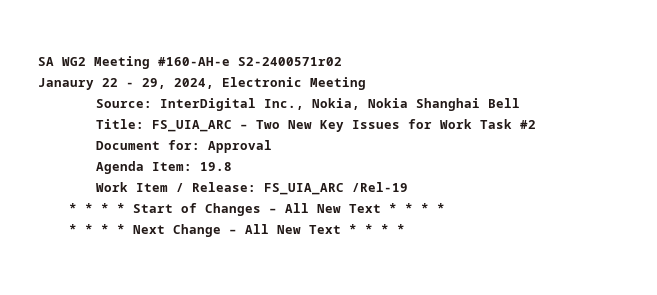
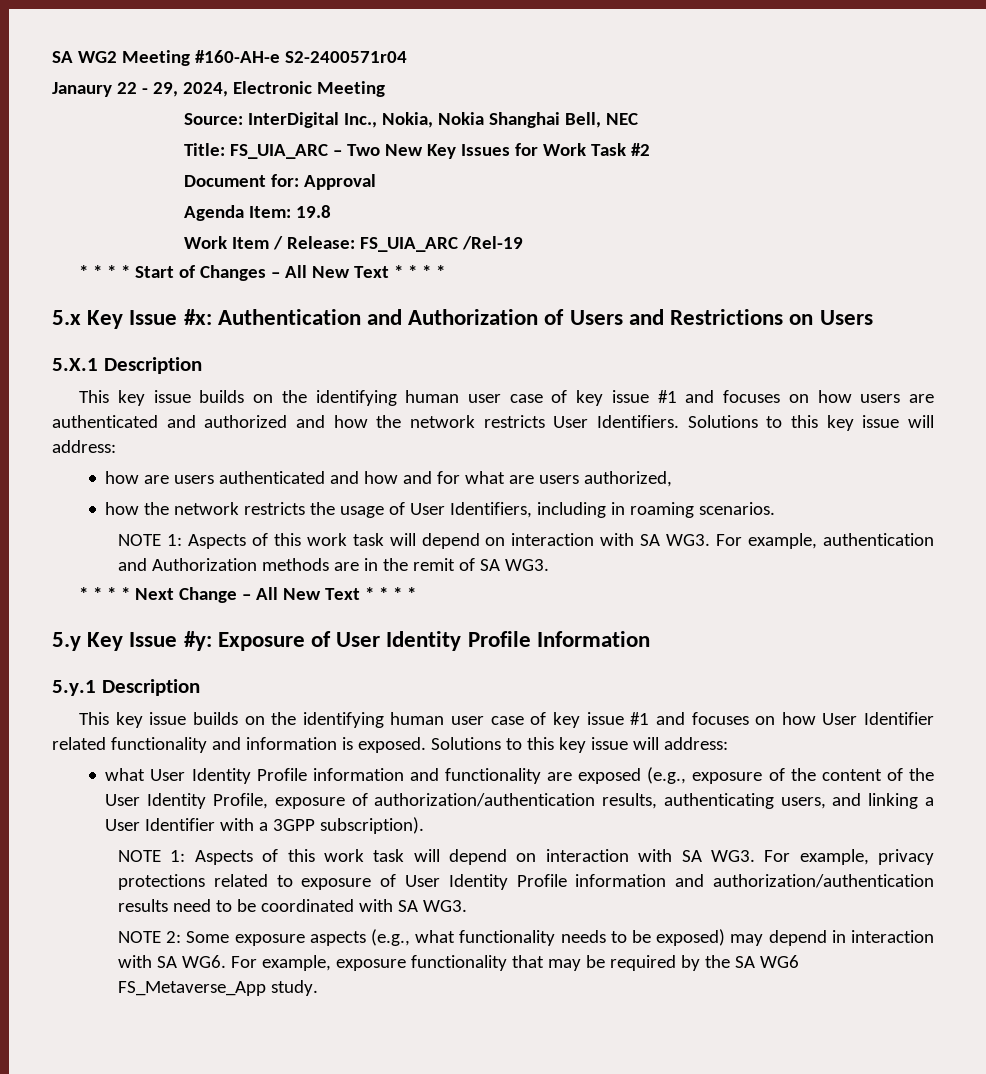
- SA WG2 Meeting #160-AH-e S2-2400571r02
+ SA WG2 Meeting #160-AH-e S2-2400571r04
- Source: InterDigital Inc., Nokia, Nokia Shanghai Bell
+ Source: InterDigital Inc., Nokia, Nokia Shanghai Bell, NEC
+ 5.x Key Issue #x: Authentication and Authorization of Users and Restrictions on Users
+ 5.X.1 Description
+ This key issue builds on the identifying human user case of key issue #1 and focuses on how users are authenticated and authorized and how the network restricts User Identifiers. Solutions to this key issue will address:
+ how are users authenticated and how and for what are users authorized,
+ how the network restricts the usage of User Identifiers, including in roaming scenarios.
+ NOTE 1: Aspects of this work task will depend on interaction with SA WG3. For example, authentication and Authorization methods are in the remit of SA WG3.
+ 5.y Key Issue #y: Exposure of User Identity Profile Information
+ 5.y.1 Description
+ This key issue builds on the identifying human user case of key issue #1 and focuses on how User Identifier related functionality and information is exposed. Solutions to this key issue will address:
+ what User Identity Profile information and functionality are exposed (e.g., exposure of the content of the User Identity Profile, exposure of authorization/authentication results, authenticating users, and linking a User Identifier with a 3GPP subscription).
+ NOTE 1: Aspects of this work task will depend on interaction with SA WG3. For example, privacy protections related to exposure of User Identity Profile information and authorization/authentication results need to be coordinated with SA WG3.
+ NOTE 2: Some exposure aspects (e.g., what functionality needs to be exposed) may depend in interaction with SA WG6. For example, exposure functionality that may be required by the SA WG6 FS_Metaverse_App study.

